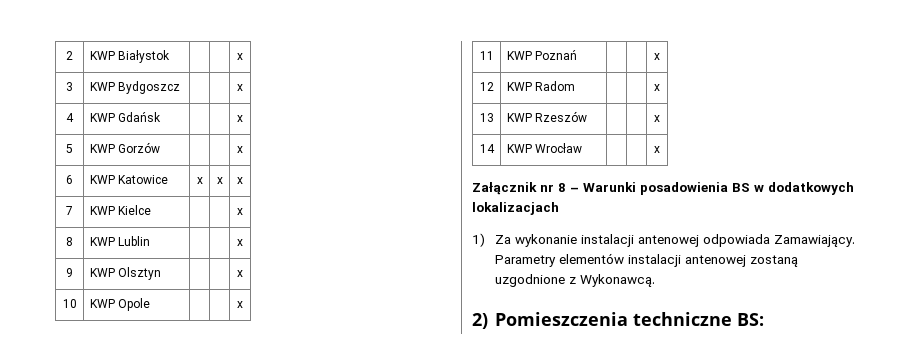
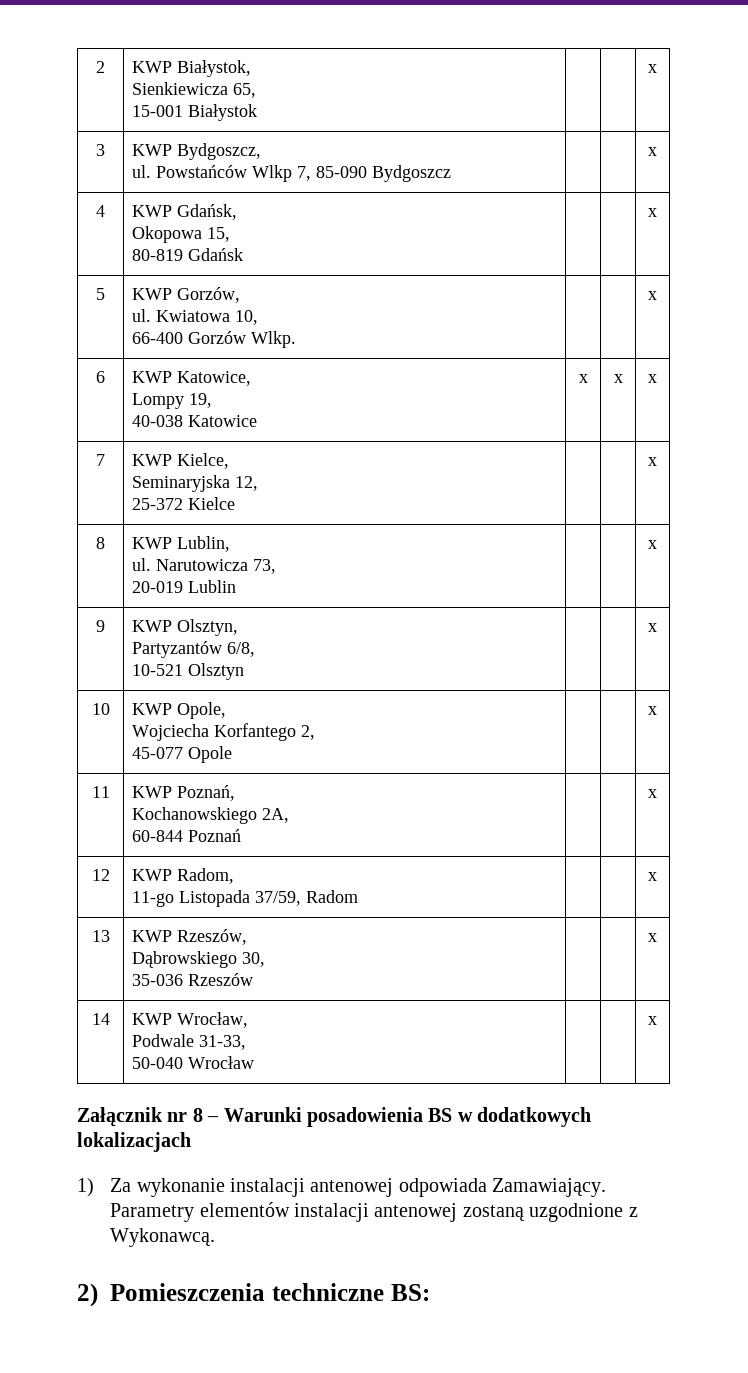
- 2 | KWP Białystok | | | x
+ 2 | KWP Białystok,
+ Sienkiewicza 65,
+ 15-001 Białystok | | | x
- 3 | KWP Bydgoszcz | | | x
+ 3 | KWP Bydgoszcz,
+ ul. Powstańców Wlkp 7, 85-090 Bydgoszcz | | | x
- 4 | KWP Gdańsk | | | x
+ 4 | KWP Gdańsk,
+ Okopowa 15,
+ 80-819 Gdańsk | | | x
- 5 | KWP Gorzów | | | x
+ 5 | KWP Gorzów,
+ ul. Kwiatowa 10,
+ 66-400 Gorzów Wlkp. | | | x
- 6 | KWP Katowice | x | x | x
+ 6 | KWP Katowice,
+ Lompy 19,
+ 40-038 Katowice | x | x | x
- 7 | KWP Kielce | | | x
+ 7 | KWP Kielce,
+ Seminaryjska 12,
+ 25-372 Kielce | | | x
- 8 | KWP Lublin | | | x
+ 8 | KWP Lublin,
+ ul. Narutowicza 73,
+ 20-019 Lublin | | | x
- 9 | KWP Olsztyn | | | x
+ 9 | KWP Olsztyn,
+ Partyzantów 6/8,
+ 10-521 Olsztyn | | | x
- 10 | KWP Opole | | | x
+ 10 | KWP Opole,
+ Wojciecha Korfantego 2,
+ 45-077 Opole | | | x
- 11 | KWP Poznań | | | x
+ 11 | KWP Poznań,
+ Kochanowskiego 2A,
+ 60-844 Poznań | | | x
- 12 | KWP Radom | | | x
+ 12 | KWP Radom,
+ 11-go Listopada 37/59, Radom | | | x
- 13 | KWP Rzeszów | | | x
+ 13 | KWP Rzeszów,
+ Dąbrowskiego 30,
+ 35-036 Rzeszów | | | x
- 14 | KWP Wrocław | | | x
+ 14 | KWP Wrocław,
+ Podwale 31-33,
+ 50-040 Wrocław | | | x

